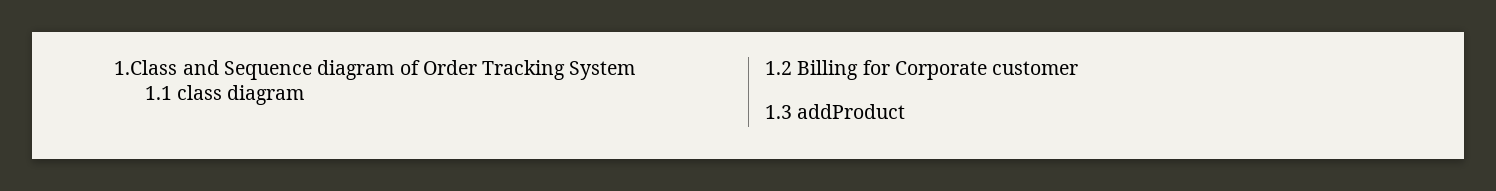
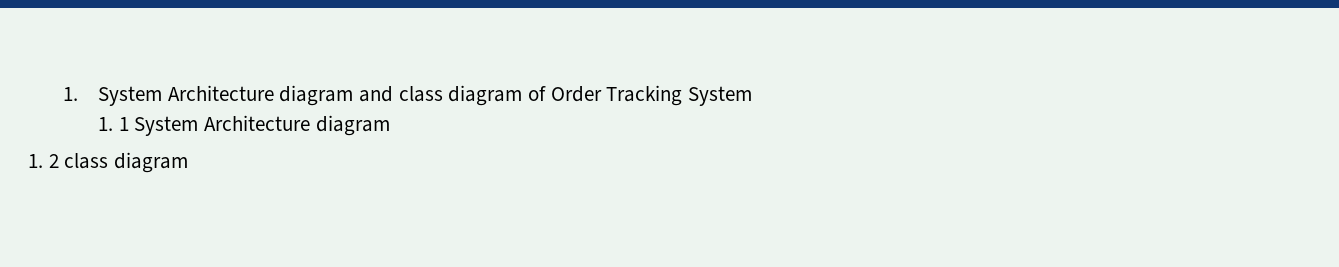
- 1.Class and Sequence diagram of Order Tracking System
+ 1. System Architecture diagram and class diagram of Order Tracking System
- 1.1 class diagram
- 1.2 Billing for Corporate customer
- 1.3 addProduct
+ 1. 1 System Architecture diagram
+ 1. 2 class diagram

